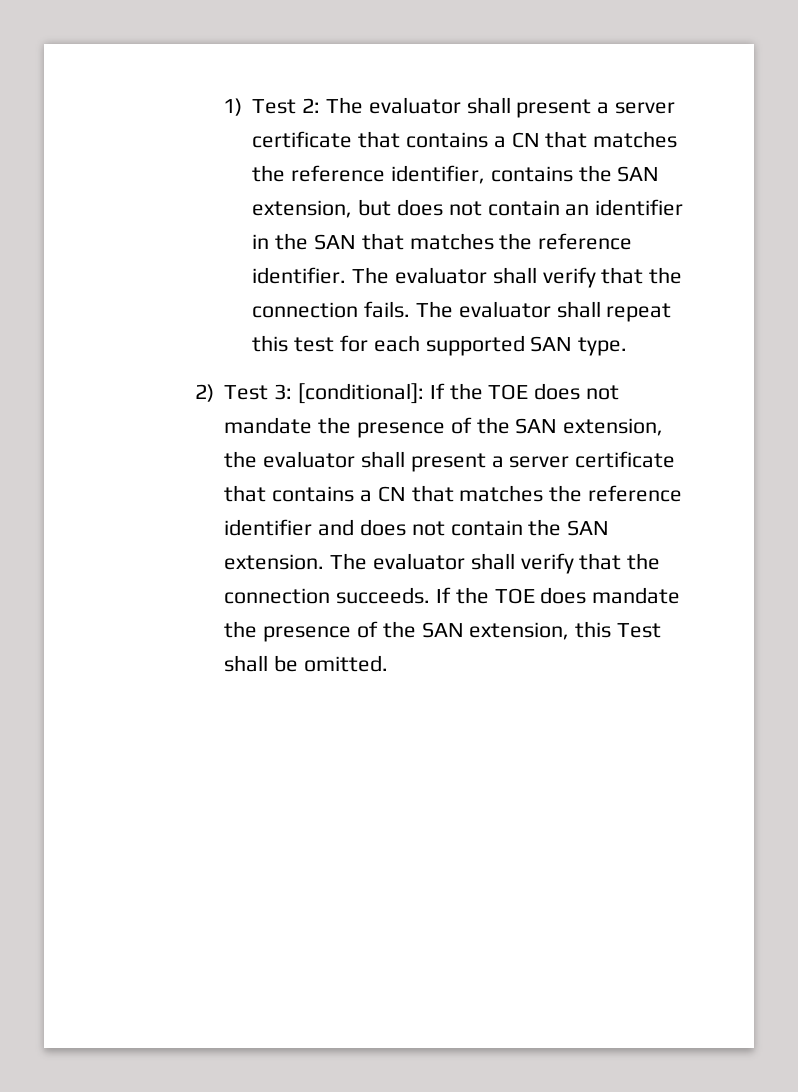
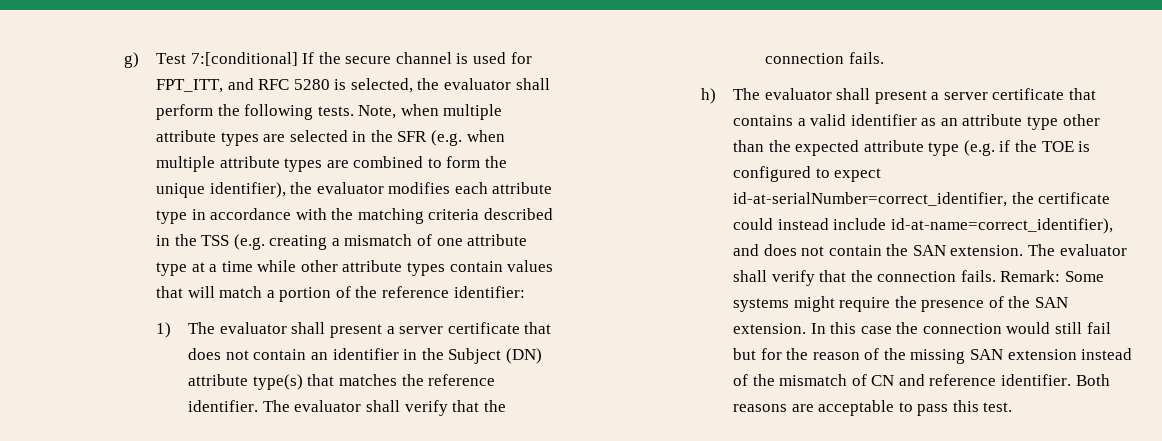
- 1) Test 2: The evaluator shall present a server certificate that contains a CN that matches the reference identifier, contains the SAN extension, but does not contain an identifier in the SAN that matches the reference identifier. The evaluator shall verify that the connection fails. The evaluator shall repeat this test for each supported SAN type.
- 2) Test 3: [conditional]: If the TOE does not mandate the presence of the SAN extension, the evaluator shall present a server certificate that contains a CN that matches the reference identifier and does not contain the SAN extension.
+ g) Test 7:[conditional] If the secure channel is used for FPT_ITT, and RFC 5280 is selected, the evaluator shall perform the following tests. Note, when multiple attribute types are selected in the SFR (e.g. when multiple attribute types are combined to form the unique identifier), the evaluator modifies each attribute type in accordance with the matching criteria described in the TSS (e.g. creating a mismatch of one attribute type at a time while other attribute types contain values that will match a portion of the reference identifier:
+ 1) The evaluator shall present a server certificate that does not contain an identifier in the Subject (DN) attribute type(s) that matches the reference identifier. The evaluator shall verify that the connection fails.
+ h) The evaluator shall present a server certificate that contains a valid identifier as an attribute type other than the expected attribute type (e.g. if the TOE is configured to expect id-at-serialNumber=correct_identifier, the certificate could instead include id-at-name=correct_identifier), and does not contain the SAN extension.
- The evaluator shall verify that the connection succeeds. If the TOE does mandate the presence of the SAN extension, this Test shall be omitted.
+ The evaluator shall verify that the connection fails. Remark: Some systems might require the presence of the SAN extension. In this case the connection would still fail but for the reason of the missing SAN extension instead of the mismatch of CN and reference identifier. Both reasons are acceptable to pass this test.

